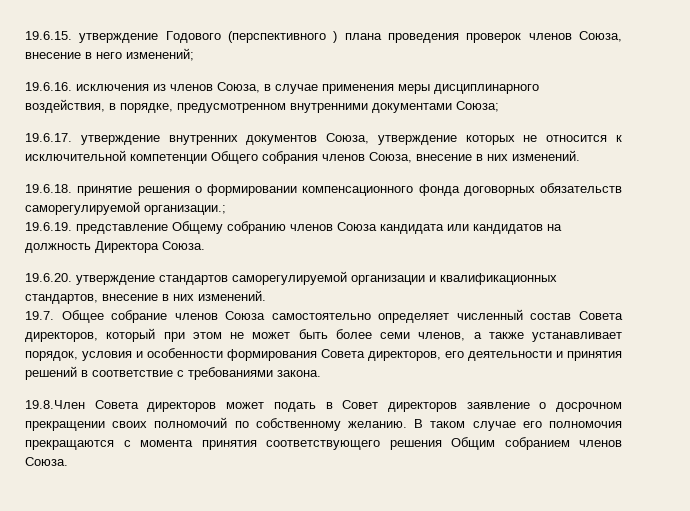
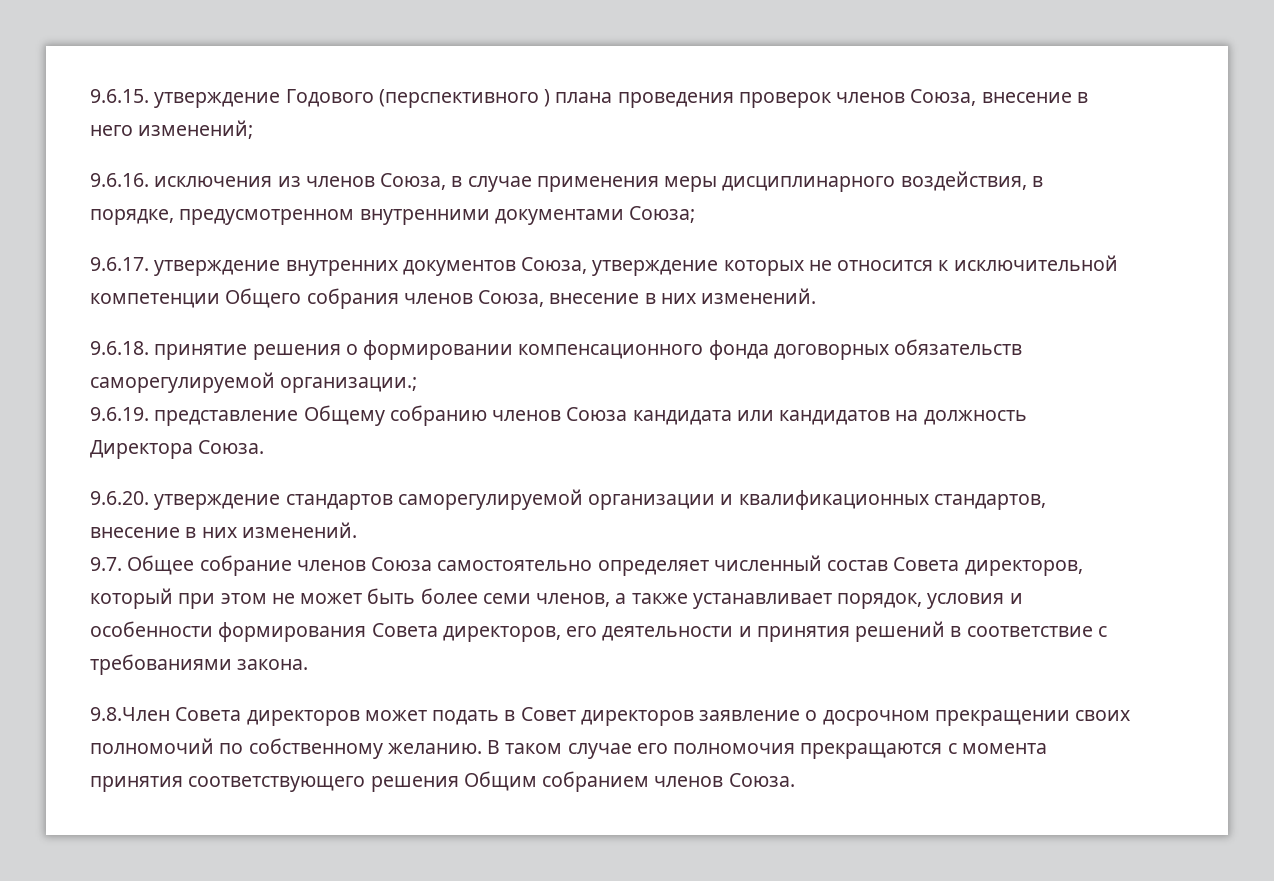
- 19.6.15. утверждение Годового (перспективного ) плана проведения проверок членов Союза, внесение в него изменений;
+ 9.6.15. утверждение Годового (перспективного ) плана проведения проверок членов Союза, внесение в него изменений;
- 19.6.16. исключения из членов Союза, в случае применения меры дисциплинарного воздействия, в порядке, предусмотренном внутренними документами Союза;
+ 9.6.16. исключения из членов Союза, в случае применения меры дисциплинарного воздействия, в порядке, предусмотренном внутренними документами Союза;
- 19.6.17. утверждение внутренних документов Союза, утверждение которых не относится к исключительной компетенции Общего собрания членов Союза, внесение в них изменений.
+ 9.6.17. утверждение внутренних документов Союза, утверждение которых не относится к исключительной компетенции Общего собрания членов Союза, внесение в них изменений.
- 19.6.18. принятие решения о формировании компенсационного фонда договорных обязательств саморегулируемой организации.;
+ 9.6.18. принятие решения о формировании компенсационного фонда договорных обязательств саморегулируемой организации.;
- 19.6.19. представление Общему собранию членов Союза кандидата или кандидатов на должность Директора Союза.
+ 9.6.19. представление Общему собранию членов Союза кандидата или кандидатов на должность Директора Союза.
- 19.6.20. утверждение стандартов саморегулируемой организации и квалификационных стандартов, внесение в них изменений.
+ 9.6.20. утверждение стандартов саморегулируемой организации и квалификационных стандартов, внесение в них изменений.
- 19.7. Общее собрание членов Союза самостоятельно определяет численный состав Совета директоров, который при этом не может быть более семи членов, а также устанавливает порядок, условия и особенности формирования Совета директоров, его деятельности и принятия решений в соответствие с требованиями закона.
+ 9.7. Общее собрание членов Союза самостоятельно определяет численный состав Совета директоров, который при этом не может быть более семи членов, а также устанавливает порядок, условия и особенности формирования Совета директоров, его деятельности и принятия решений в соответствие с требованиями закона.
- 19.8.Член Совета директоров может подать в Совет директоров заявление о досрочном прекращении своих полномочий по собственному желанию.
+ 9.8.Член Совета директоров может подать в Совет директоров заявление о досрочном прекращении своих полномочий по собственному желанию.

